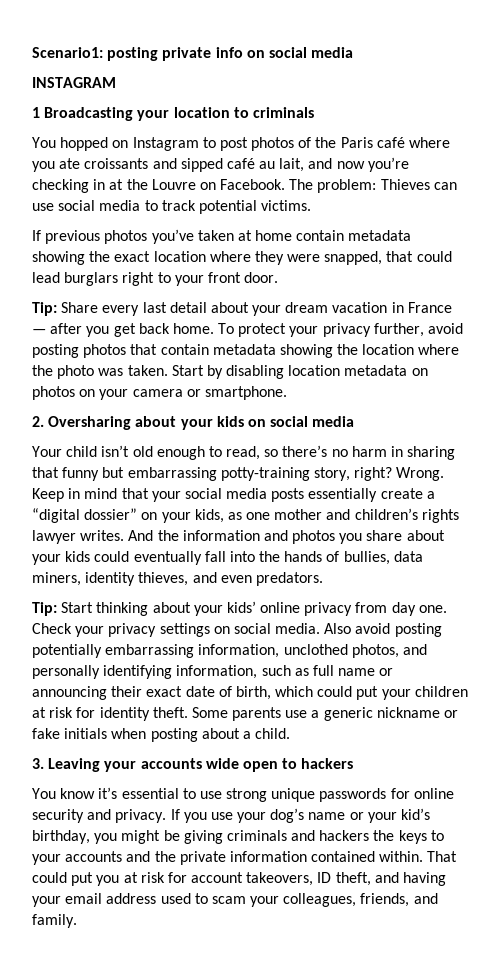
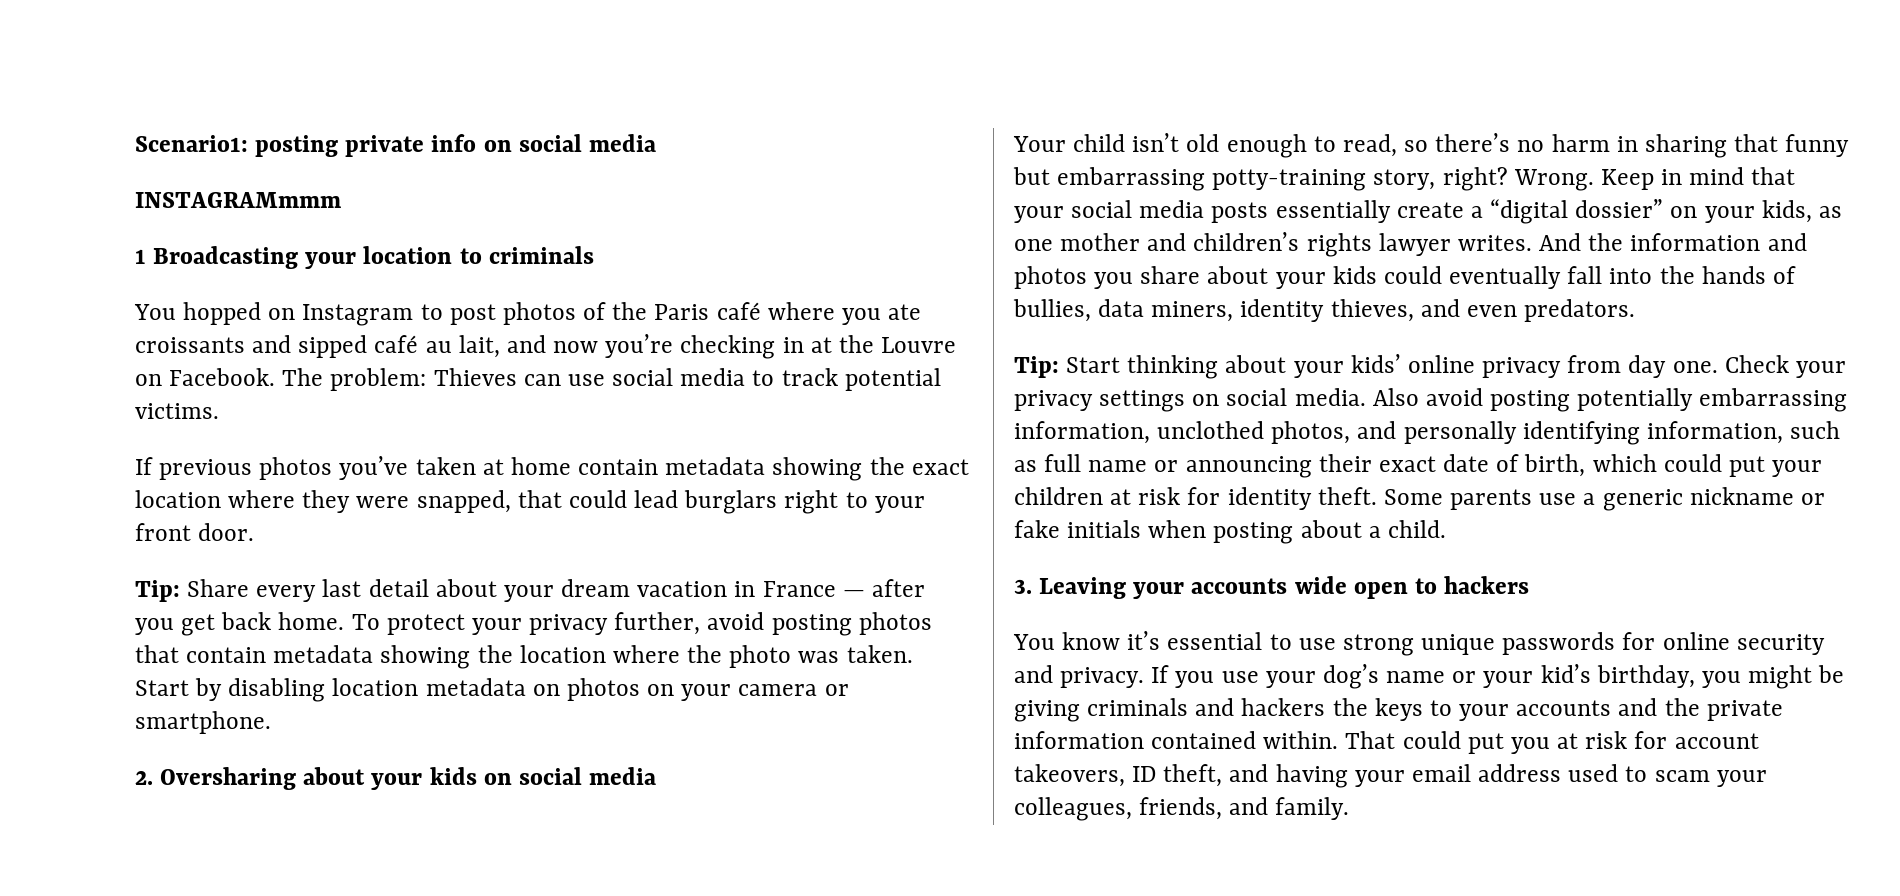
- INSTAGRAM
+ INSTAGRAMmmm

